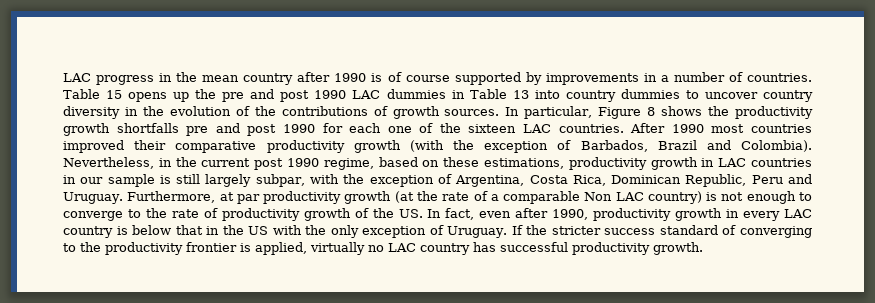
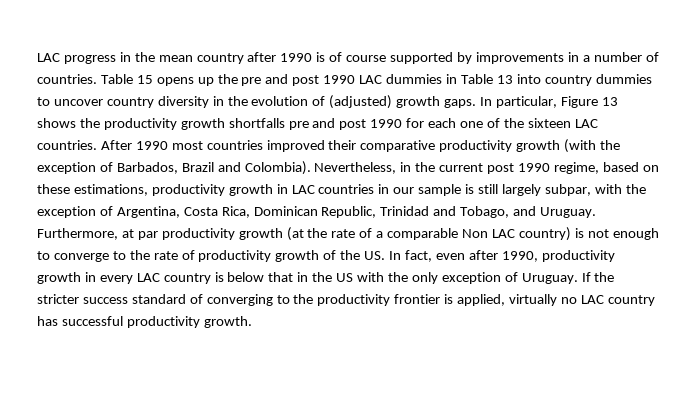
- Table 15 opens up the pre and post 1990 LAC dummies in Table 13 into country dummies to uncover country diversity in the evolution of the contributions of growth sources.
+ Table 15 opens up the pre and post 1990 LAC dummies in Table 13 into country dummies to uncover country diversity in the evolution of (adjusted) growth gaps.
- In particular, Figure 8 shows the productivity growth shortfalls pre and post 1990 for each one of the sixteen LAC countries.
+ In particular, Figure 13 shows the productivity growth shortfalls pre and post 1990 for each one of the sixteen LAC countries.
- Nevertheless, in the current post 1990 regime, based on these estimations, productivity growth in LAC countries in our sample is still largely subpar, with the exception of Argentina, Costa Rica, Dominican Republic, Peru and Uruguay.
+ Nevertheless, in the current post 1990 regime, based on these estimations, productivity growth in LAC countries in our sample is still largely subpar, with the exception of Argentina, Costa Rica, Dominican Republic, Trinidad and Tobago, and Uruguay.

